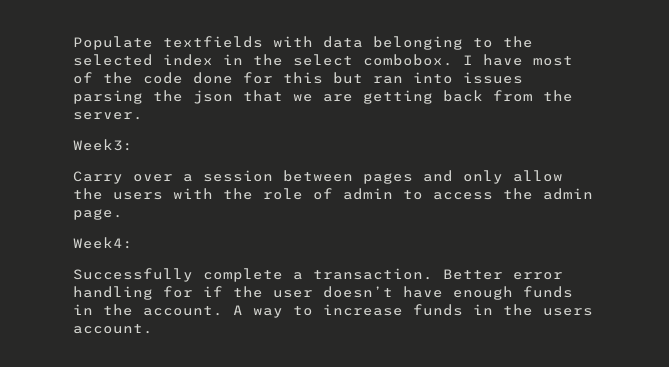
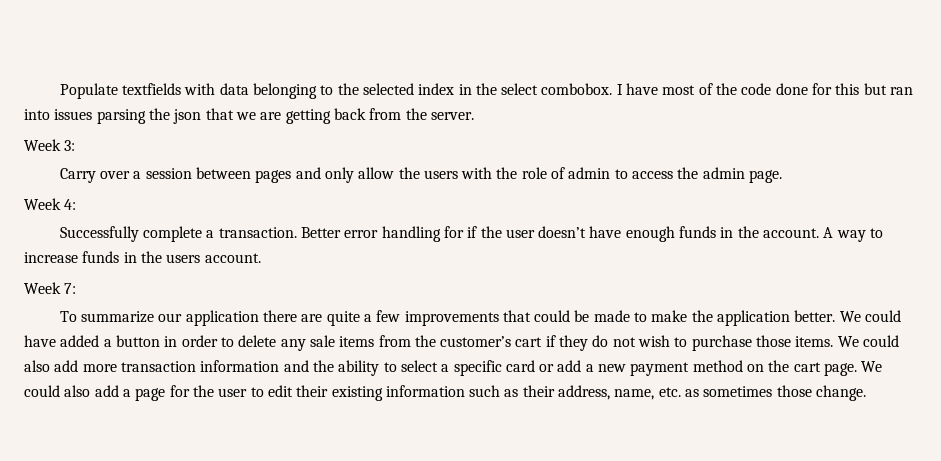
- Week3:
+ Week 3:
- Week4:
+ Week 4:
+ Week 7:
+ To summarize our application there are quite a few improvements that could be made to make the application better. We could have added a button in order to delete any sale items from the customer’s cart if they do not wish to purchase those items. We could also add more transaction information and the ability to select a specific card or add a new payment method on the cart page. We could also add a page for the user to edit their existing information such as their address, name, etc. as sometimes those change.

